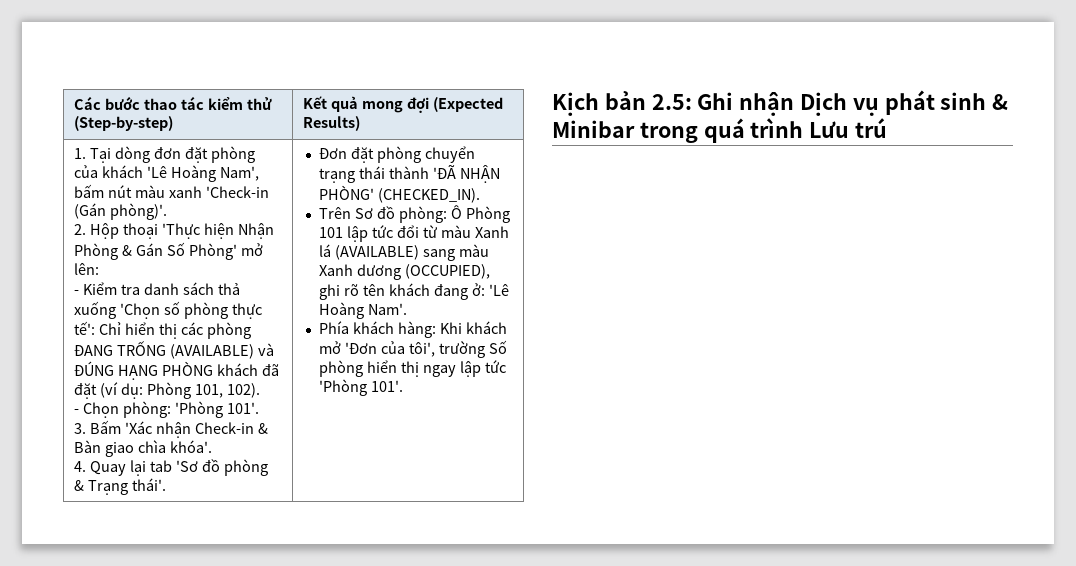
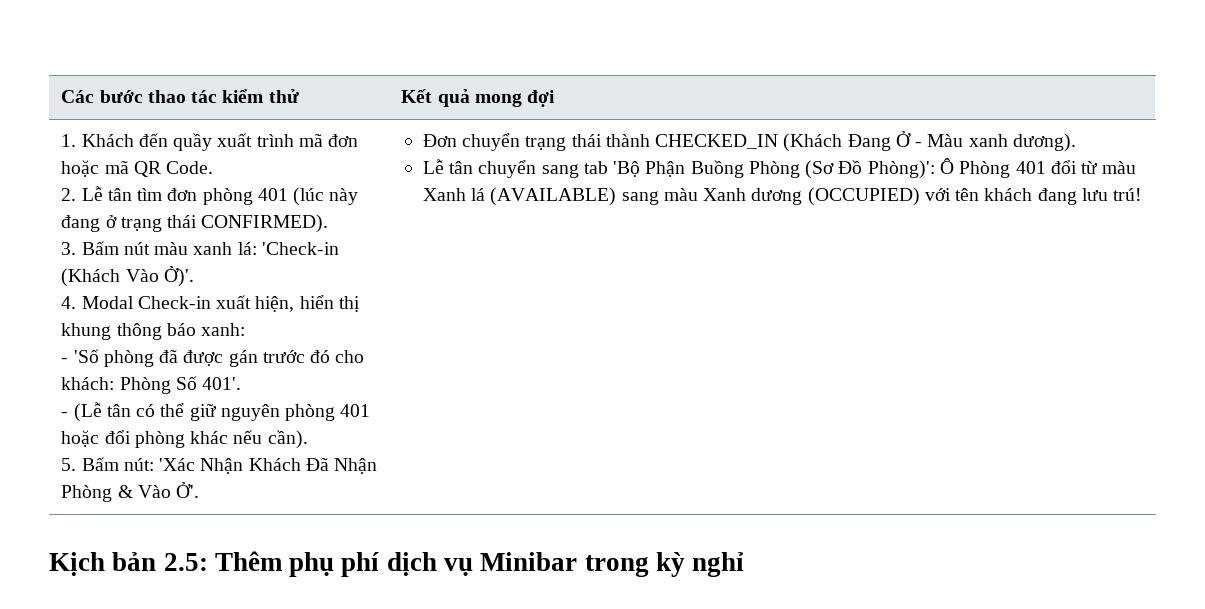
- Các bước thao tác kiểm thử (Step-by-step) | Kết quả mong đợi (Expected Results)
+ Các bước thao tác kiểm thử | Kết quả mong đợi
- 1. Tại dòng đơn đặt phòng của khách 'Lê Hoàng Nam', bấm nút màu xanh 'Check-in (Gán phòng)'.
- 2. Hộp thoại 'Thực hiện Nhận Phòng & Gán Số Phòng' mở lên:
- - Kiểm tra danh sách thả xuống 'Chọn số phòng thực tế': Chỉ hiển thị các phòng ĐANG TRỐNG (AVAILABLE) và ĐÚNG HẠNG PHÒNG khách đã đặt (ví dụ: Phòng 101, 102).
- - Chọn phòng: 'Phòng 101'.
- 3. Bấm 'Xác nhận Check-in & Bàn giao chìa khóa'.
- 4. Quay lại tab 'Sơ đồ phòng & Trạng thái'.
+ 1. Khách đến quầy xuất trình mã đơn hoặc mã QR Code.
+ 2. Lễ tân tìm đơn phòng 401 (lúc này đang ở trạng thái CONFIRMED).
+ 3. Bấm nút màu xanh lá: 'Check-in (Khách Vào Ở)'.
+ 4. Modal Check-in xuất hiện, hiển thị khung thông báo xanh:
+ - 'Số phòng đã được gán trước đó cho khách: Phòng Số 401'.
+ - (Lễ tân có thể giữ nguyên phòng 401 hoặc đổi phòng khác nếu cần).
+ 5. Bấm nút: 'Xác Nhận Khách Đã Nhận Phòng & Vào Ở'.
- Đơn đặt phòng chuyển trạng thái thành 'ĐÃ NHẬN PHÒNG' (CHECKED_IN).
- Trên Sơ đồ phòng: Ô Phòng 101 lập tức đổi từ màu Xanh lá (AVAILABLE) sang màu Xanh dương (OCCUPIED), ghi rõ tên khách đang ở: 'Lê Hoàng Nam'.
- Phía khách hàng: Khi khách mở 'Đơn của tôi', trường Số phòng hiển thị ngay lập tức 'Phòng 101'.
- Kịch bản 2.5: Ghi nhận Dịch vụ phát sinh & Minibar trong quá trình Lưu trú
+ Đơn chuyển trạng thái thành CHECKED_IN (Khách Đang Ở - Màu xanh dương).
+ Lễ tân chuyển sang tab 'Bộ Phận Buồng Phòng (Sơ Đồ Phòng)': Ô Phòng 401 đổi từ màu Xanh lá (AVAILABLE) sang màu Xanh dương (OCCUPIED) với tên khách đang lưu trú!
+ Kịch bản 2.5: Thêm phụ phí dịch vụ Minibar trong kỳ nghỉ

